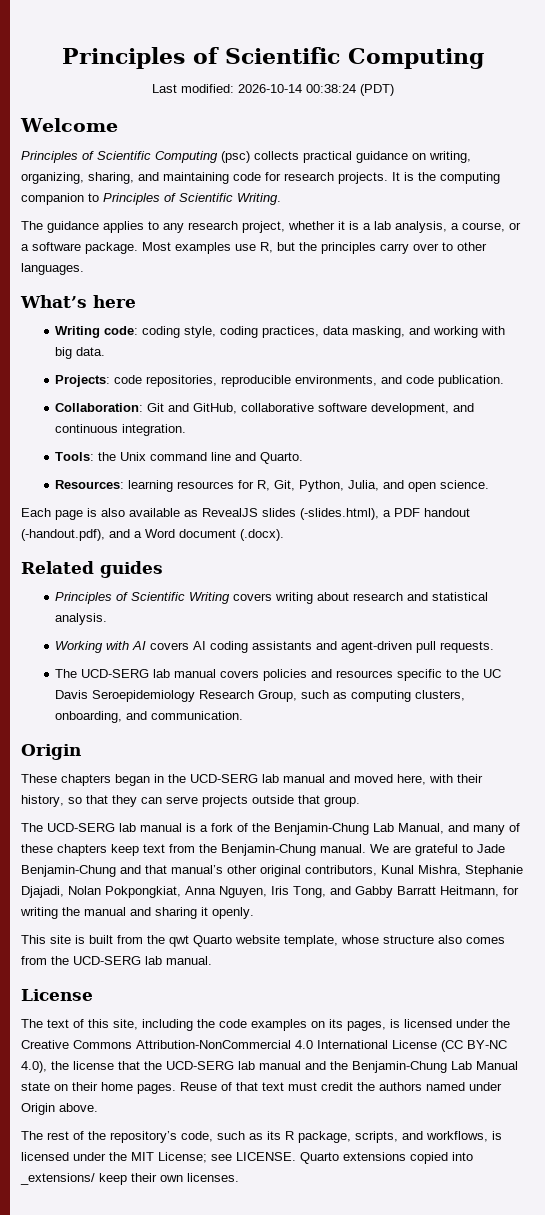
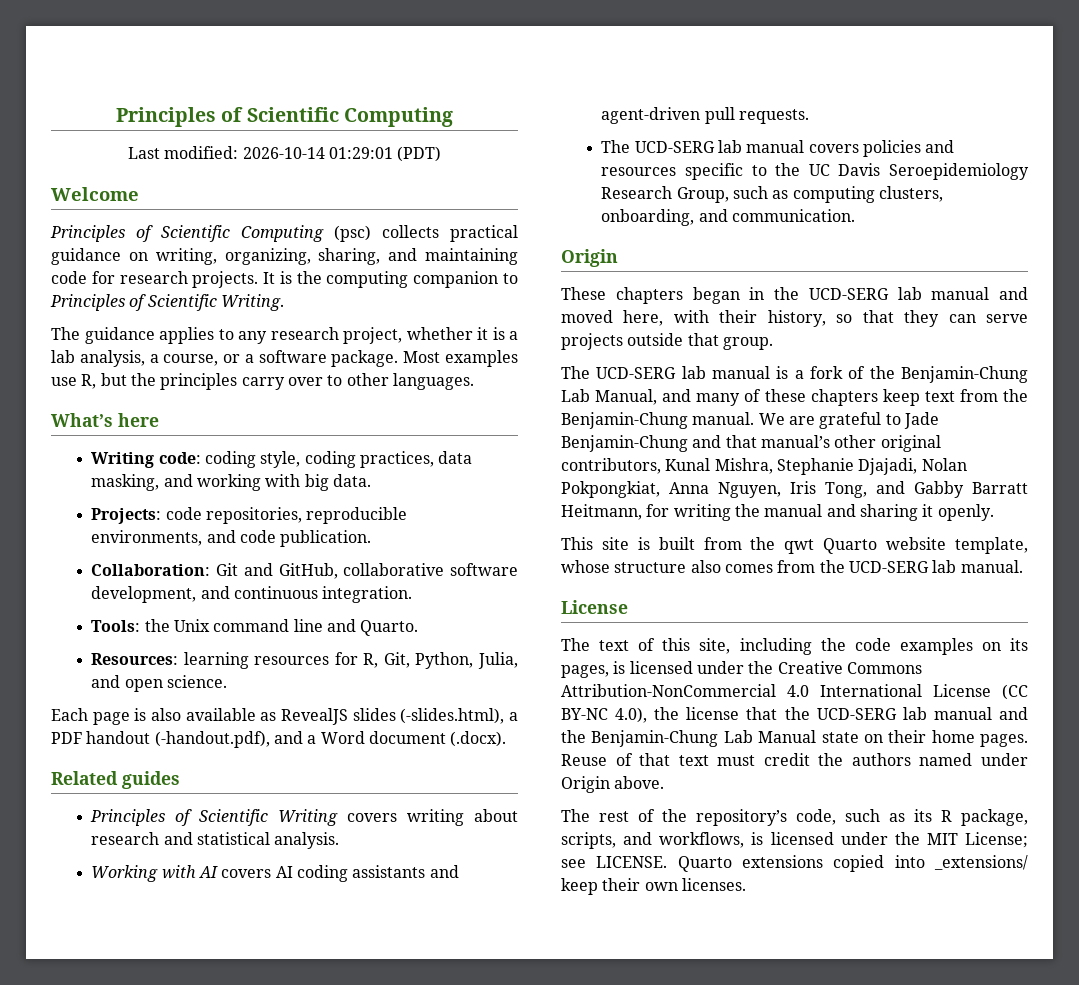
- Last modified: 2026-10-14 00:38:24 (PDT)
+ Last modified: 2026-10-14 01:29:01 (PDT)

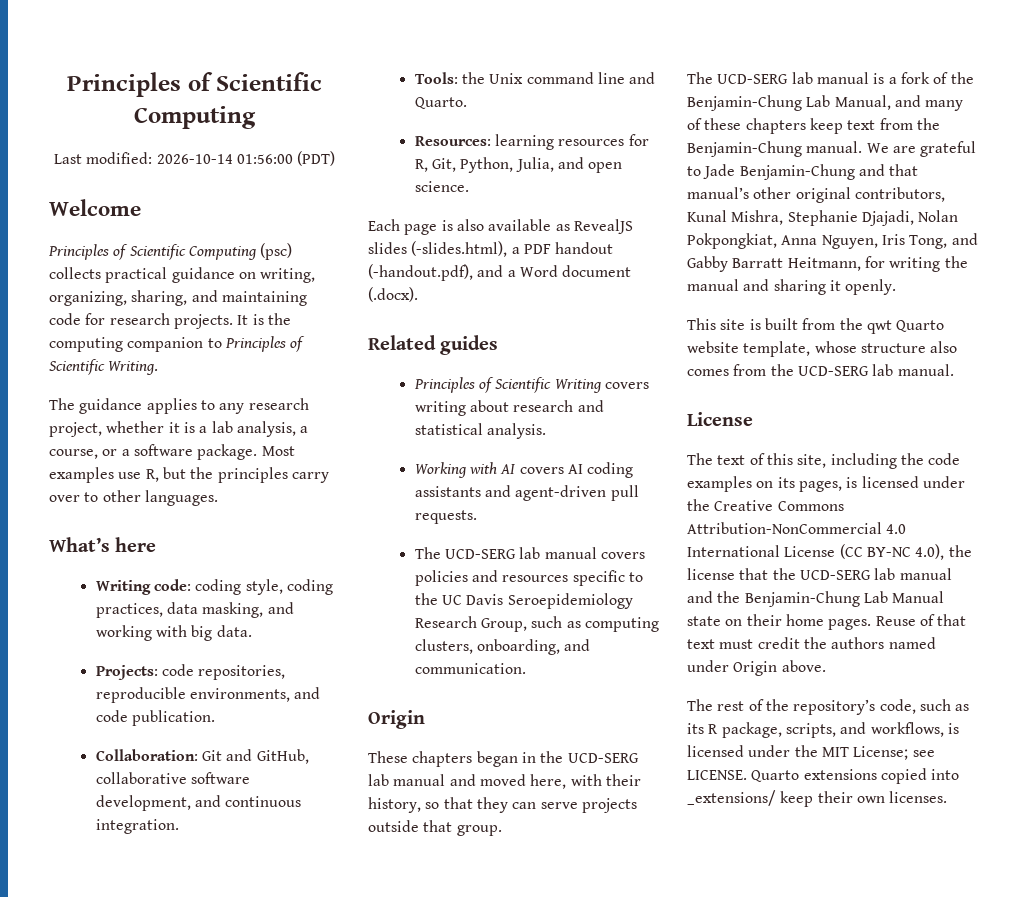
- Last modified: 2026-10-14 01:29:01 (PDT)
+ Last modified: 2026-10-14 01:56:00 (PDT)

